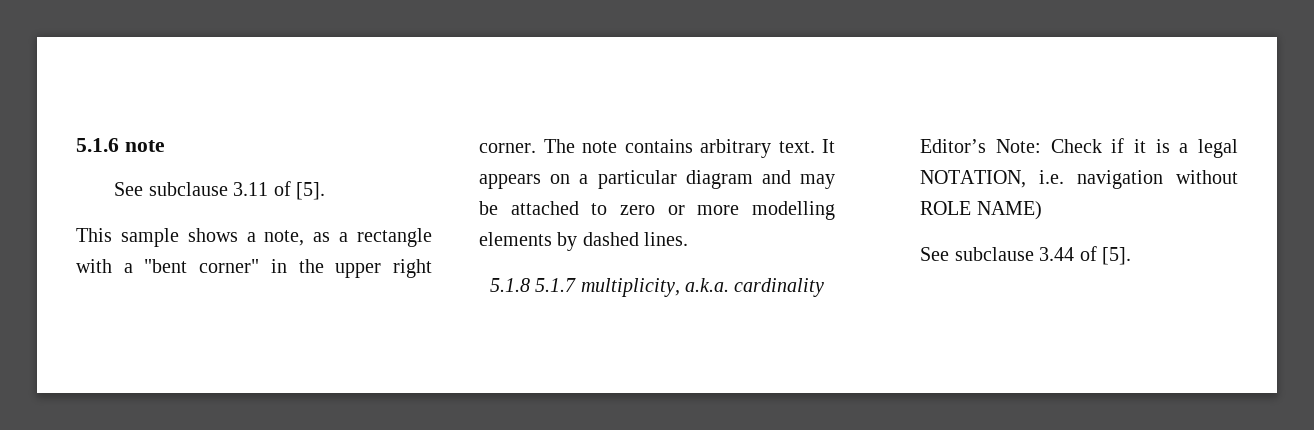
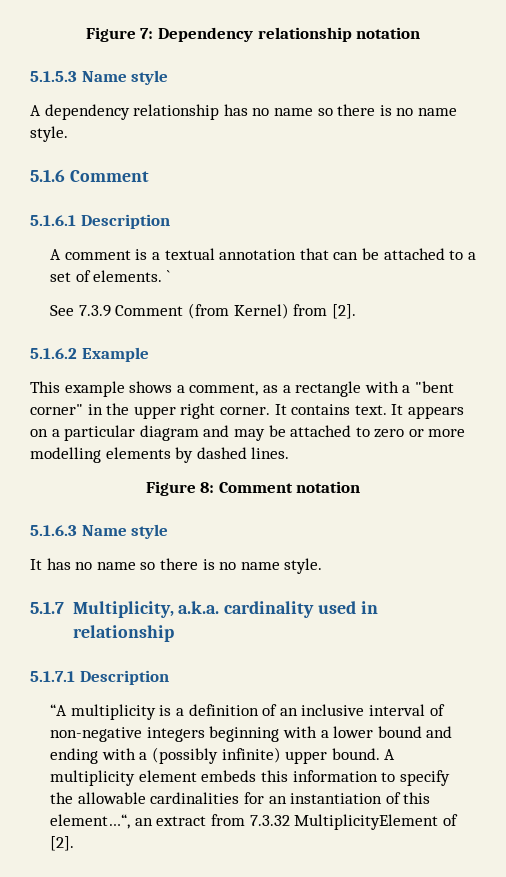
- 5.1.6 note
- See subclause 3.11 of [5].
+ Figure 7: Dependency relationship notation
+ 5.1.5.3 Name style
+ A dependency relationship has no name so there is no name style.
+ 5.1.6 Comment
+ 5.1.6.1 Description
+ A comment is a textual annotation that can be attached to a set of elements. `
+ See 7.3.9 Comment (from Kernel) from [2].
+ 5.1.6.2 Example
- This sample shows a note, as a rectangle with a "bent corner" in the upper right corner.
+ This example shows a comment, as a rectangle with a "bent corner" in the upper right corner.
- The note contains arbitrary text.
+ It contains text.
- 5.1.8 5.1.7 multiplicity, a.k.a. cardinality
- Editor’s Note: Check if it is a legal NOTATION, i.e. navigation without ROLE NAME)
- See subclause 3.44 of [5].
+ Figure 8: Comment notation
+ 5.1.6.3 Name style
+ It has no name so there is no name style.
+ 5.1.7 Multiplicity, a.k.a. cardinality used in relationship
+ 5.1.7.1 Description
+ “A multiplicity is a definition of an inclusive interval of non-negative integers beginning with a lower bound and ending with a (possibly infinite) upper bound. A multiplicity element embeds this information to specify the allowable cardinalities for an instantiation of this element…“, an extract from 7.3.32 MultiplicityElement of [2].

